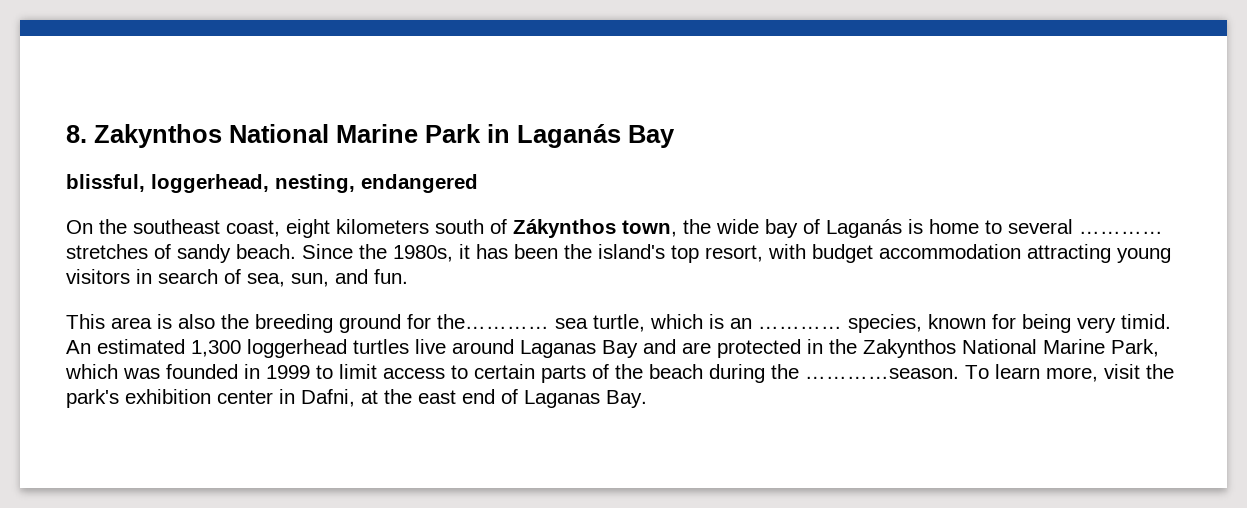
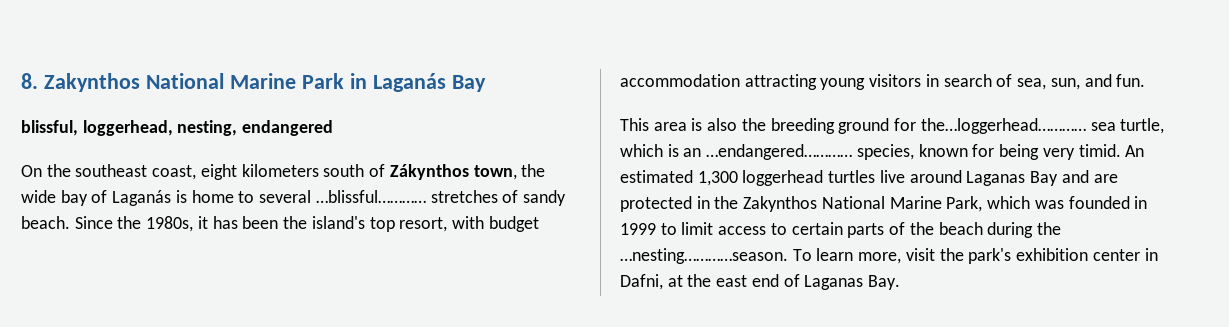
- On the southeast coast, eight kilometers south of Zákynthos town, the wide bay of Laganás is home to several ………… stretches of sandy beach.
+ On the southeast coast, eight kilometers south of Zákynthos town, the wide bay of Laganás is home to several …blissful………… stretches of sandy beach.
- This area is also the breeding ground for the………… sea turtle, which is an ………… species, known for being very timid.
+ This area is also the breeding ground for the…loggerhead………… sea turtle, which is an …endangered………… species, known for being very timid.
- An estimated 1,300 loggerhead turtles live around Laganas Bay and are protected in the Zakynthos National Marine Park, which was founded in 1999 to limit access to certain parts of the beach during the …………season.
+ An estimated 1,300 loggerhead turtles live around Laganas Bay and are protected in the Zakynthos National Marine Park, which was founded in 1999 to limit access to certain parts of the beach during the …nesting…………season.

